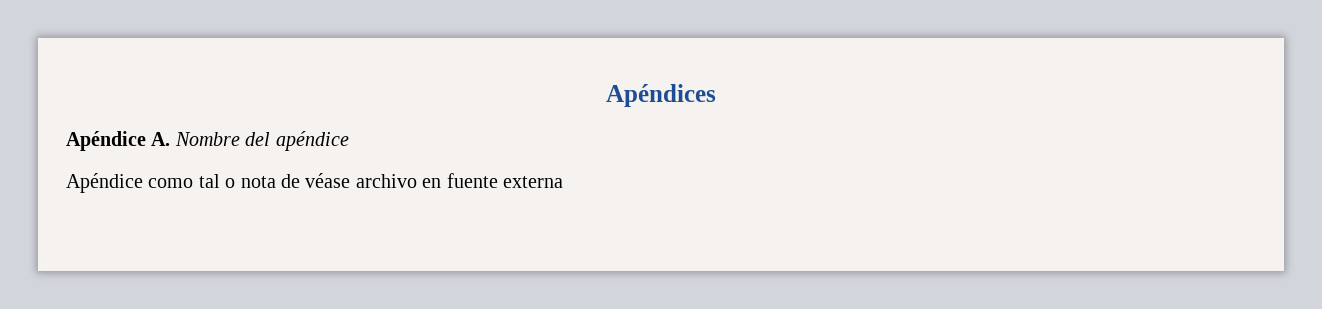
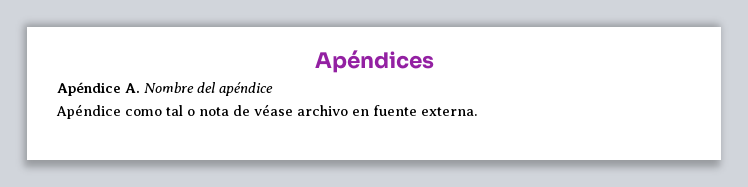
- Apéndice como tal o nota de véase archivo en fuente externa
+ Apéndice como tal o nota de véase archivo en fuente externa.

